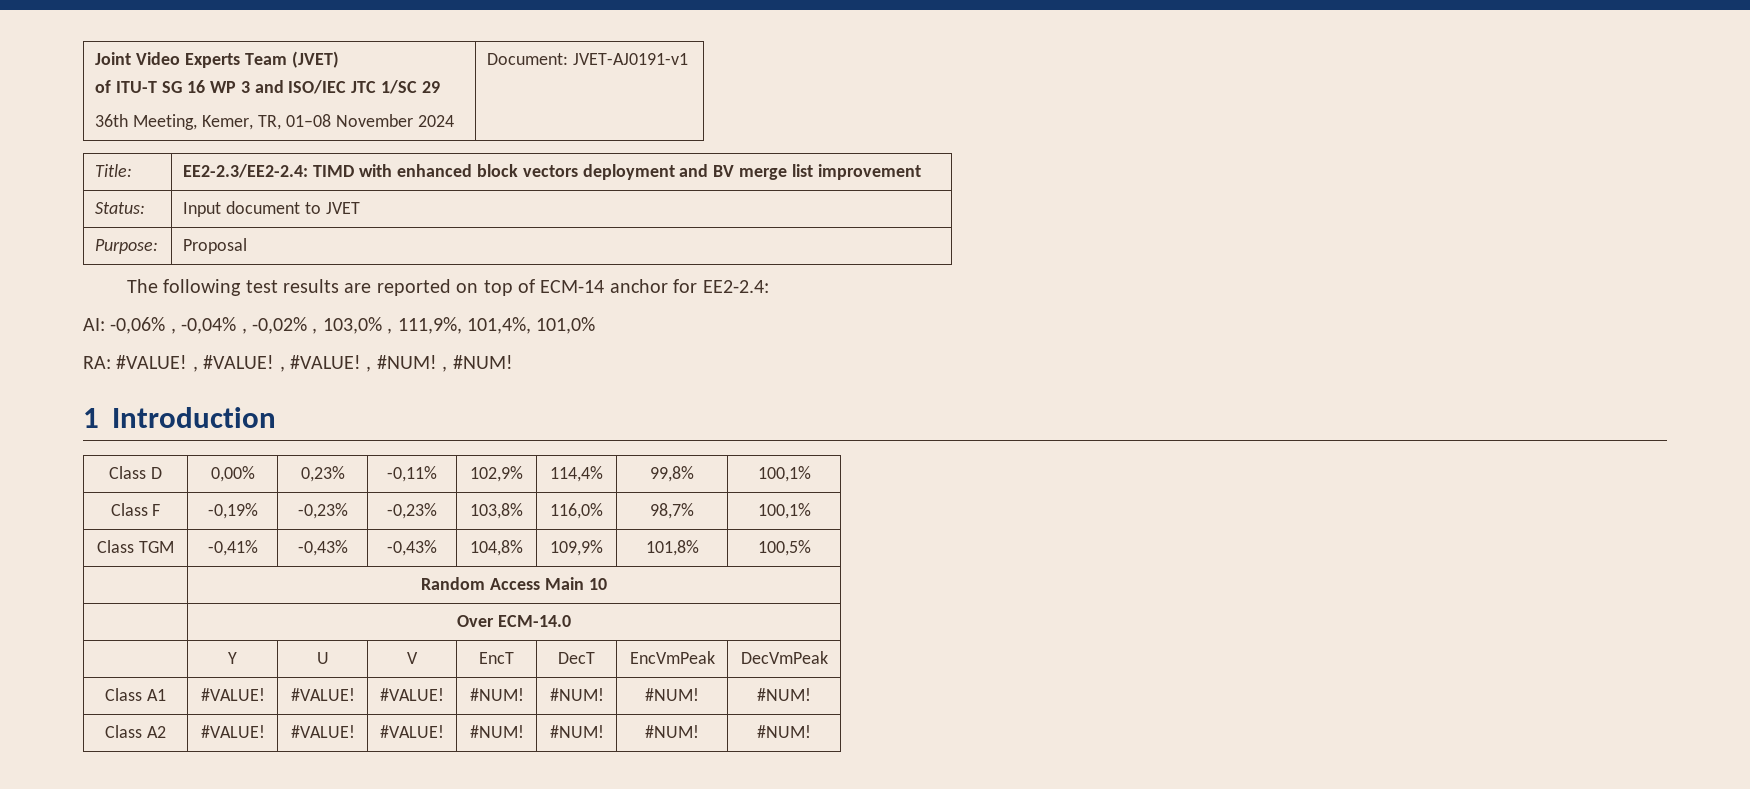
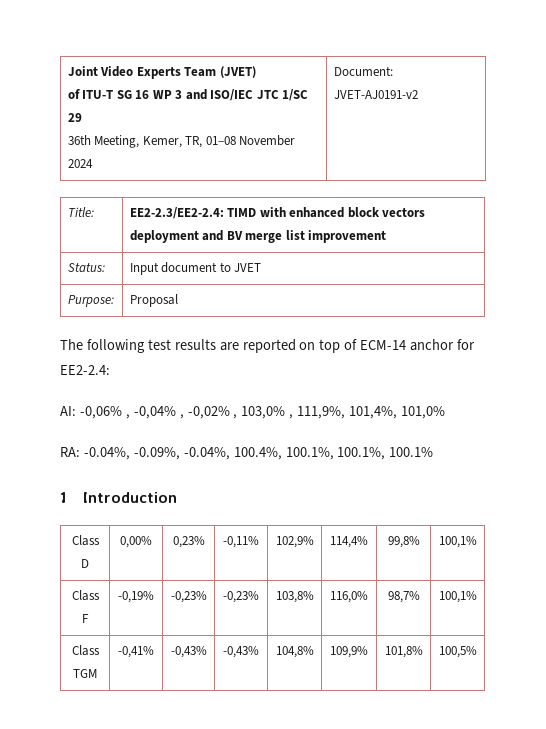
  Joint Video Experts Team (JVET)
  of ITU-T SG 16 WP 3 and ISO/IEC JTC 1/SC 29
- 36th Meeting, Kemer, TR, 01–08 November 2024 | Document: JVET-AJ0191-v1
+ 36th Meeting, Kemer, TR, 01–08 November 2024 | Document: JVET-AJ0191-v2
- RA: #VALUE! , #VALUE! , #VALUE! , #NUM! , #NUM!
+ RA: -0.04%, -0.09%, -0.04%, 100.4%, 100.1%, 100.1%, 100.1%
- | Random Access Main 10
- | Over ECM-14.0
- | Y | U | V | EncT | DecT | EncVmPeak | DecVmPeak
- Class A1 | #VALUE! | #VALUE! | #VALUE! | #NUM! | #NUM! | #NUM! | #NUM!
- Class A2 | #VALUE! | #VALUE! | #VALUE! | #NUM! | #NUM! | #NUM! | #NUM!

